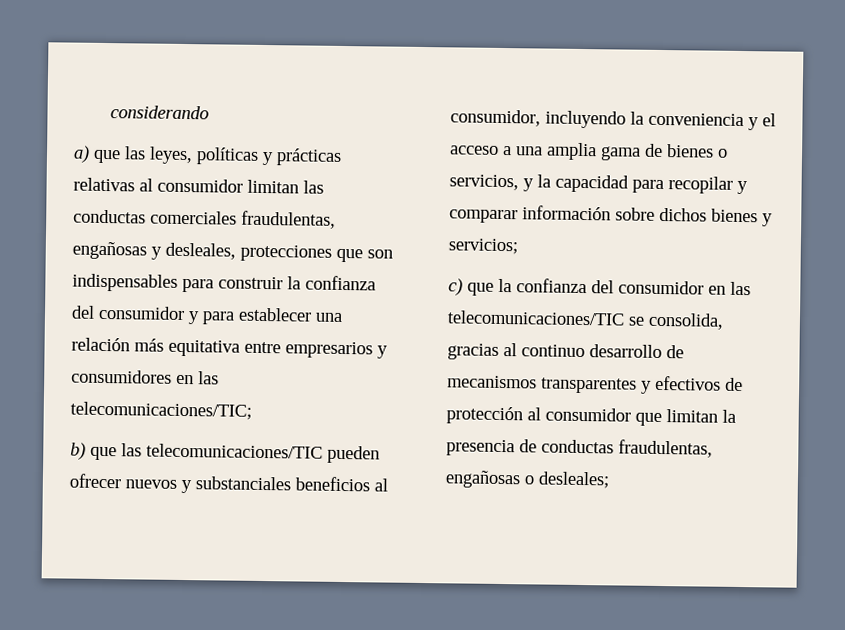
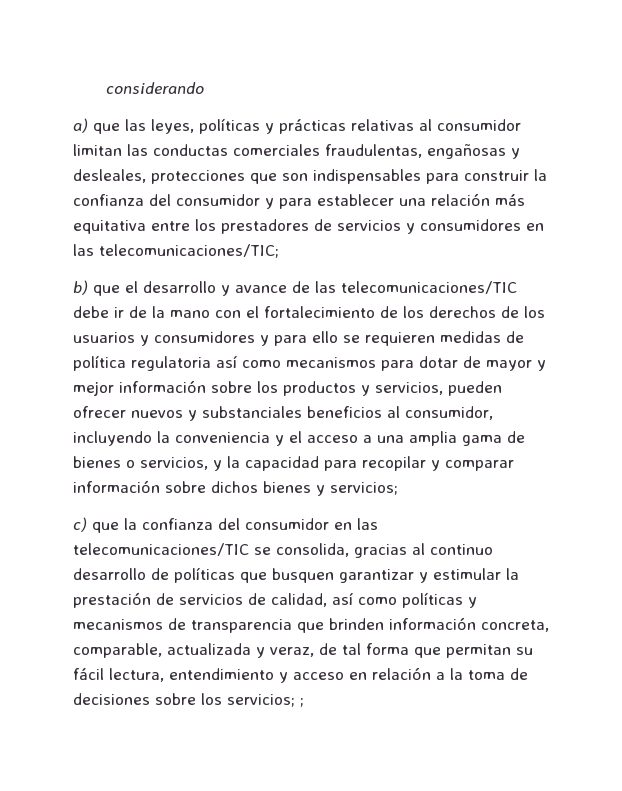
- a) que las leyes, políticas y prácticas relativas al consumidor limitan las conductas comerciales fraudulentas, engañosas y desleales, protecciones que son indispensables para construir la confianza del consumidor y para establecer una relación más equitativa entre empresarios y consumidores en las telecomunicaciones/TIC;
+ a) que las leyes, políticas y prácticas relativas al consumidor limitan las conductas comerciales fraudulentas, engañosas y desleales, protecciones que son indispensables para construir la confianza del consumidor y para establecer una relación más equitativa entre los prestadores de servicios y consumidores en las telecomunicaciones/TIC;
- b) que las telecomunicaciones/TIC pueden ofrecer nuevos y substanciales beneficios al consumidor, incluyendo la conveniencia y el acceso a una amplia gama de bienes o servicios, y la capacidad para recopilar y comparar información sobre dichos bienes y servicios;
+ b) que el desarrollo y avance de las telecomunicaciones/TIC debe ir de la mano con el fortalecimiento de los derechos de los usuarios y consumidores y para ello se requieren medidas de política regulatoria así como mecanismos para dotar de mayor y mejor información sobre los productos y servicios, pueden ofrecer nuevos y substanciales beneficios al consumidor, incluyendo la conveniencia y el acceso a una amplia gama de bienes o servicios, y la capacidad para recopilar y comparar información sobre dichos bienes y servicios;
- c) que la confianza del consumidor en las telecomunicaciones/TIC se consolida, gracias al continuo desarrollo de mecanismos transparentes y efectivos de protección al consumidor que limitan la presencia de conductas fraudulentas, engañosas o desleales;
+ c) que la confianza del consumidor en las telecomunicaciones/TIC se consolida, gracias al continuo desarrollo de políticas que busquen garantizar y estimular la prestación de servicios de calidad, así como políticas y mecanismos de transparencia que brinden información concreta, comparable, actualizada y veraz, de tal forma que permitan su fácil lectura, entendimiento y acceso en relación a la toma de decisiones sobre los servicios; ;

